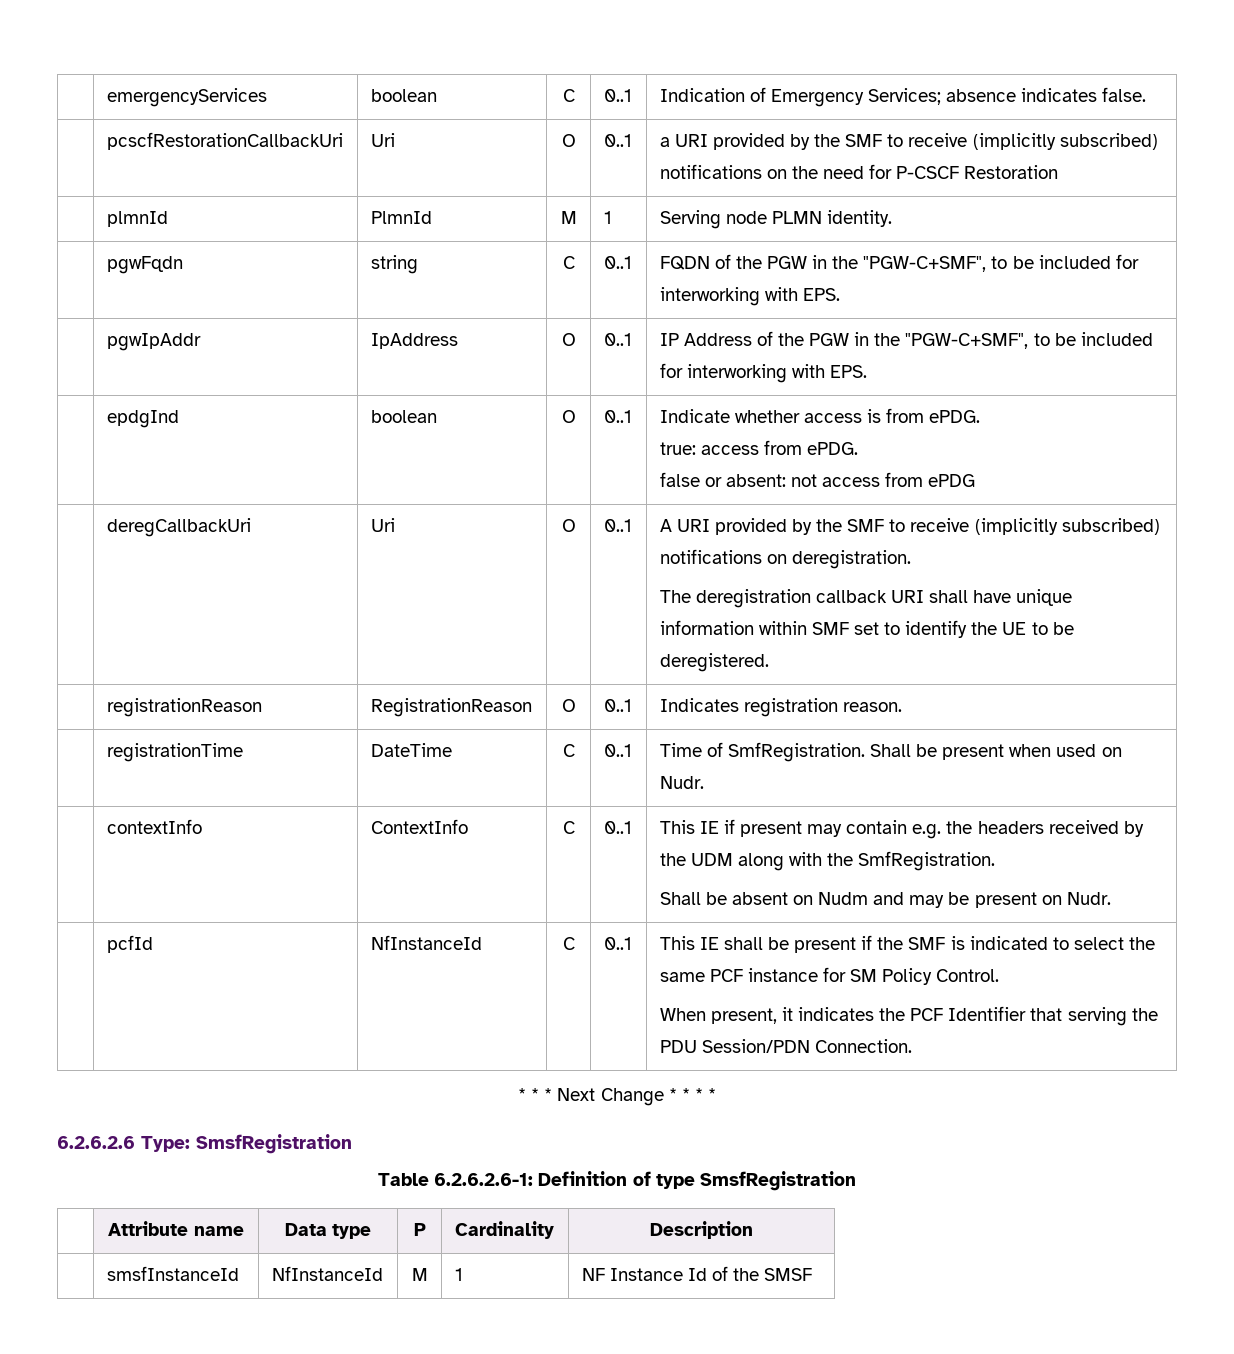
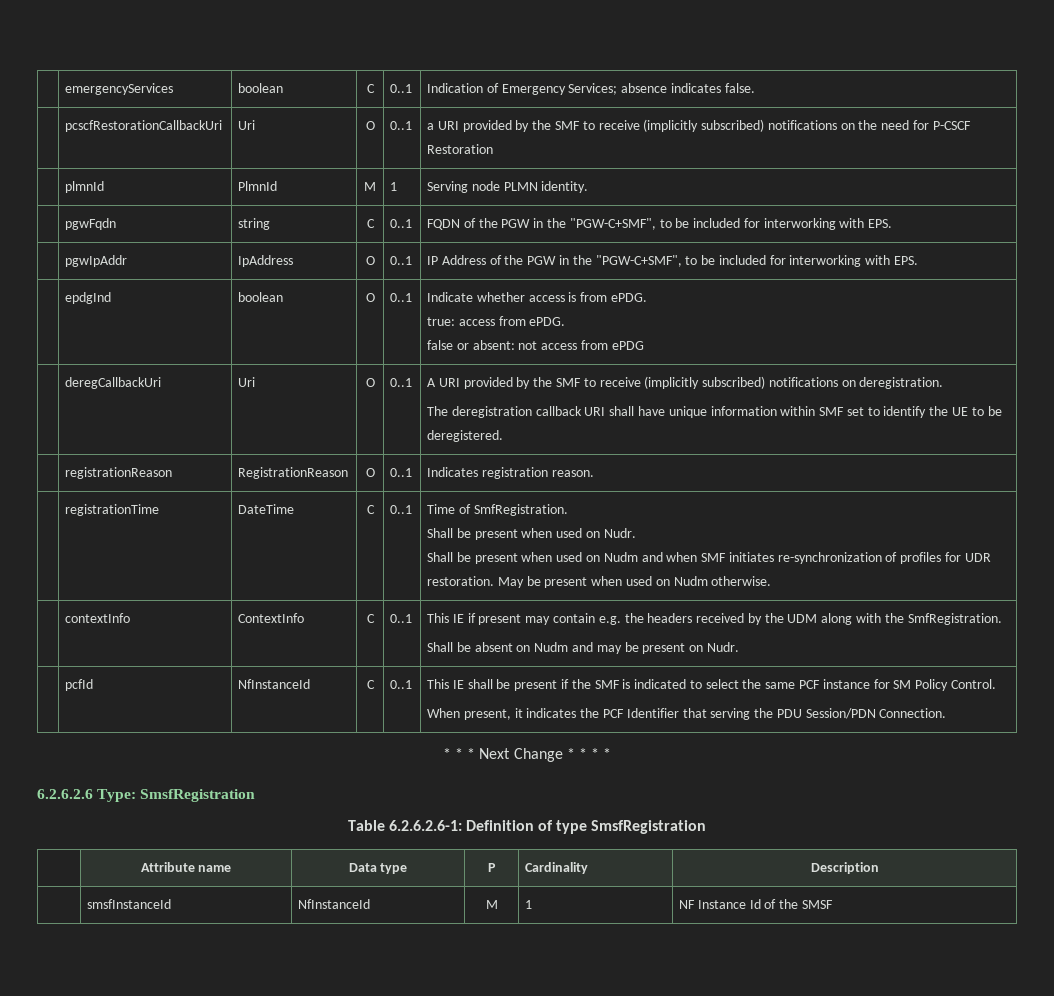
- | registrationTime | DateTime | C | 0..1 | Time of SmfRegistration. Shall be present when used on Nudr.
+ | registrationTime | DateTime | C | 0..1 | Time of SmfRegistration.
+ Shall be present when used on Nudr.
+ Shall be present when used on Nudm and when SMF initiates re-synchronization of profiles for UDR restoration. May be present when used on Nudm otherwise.

